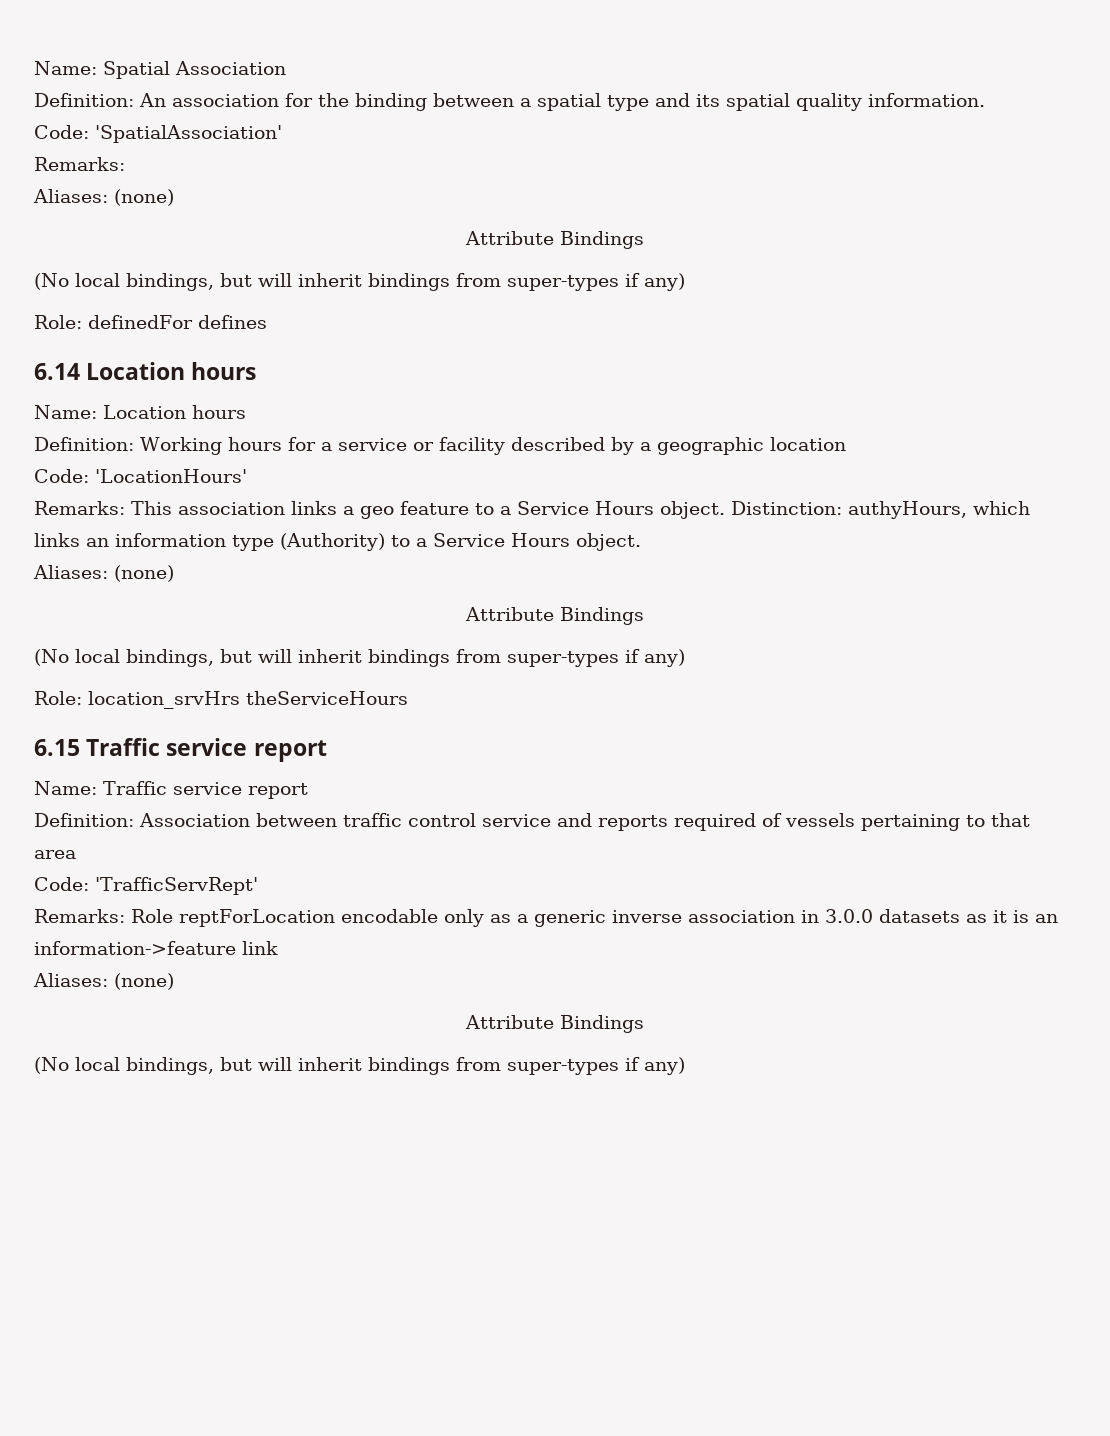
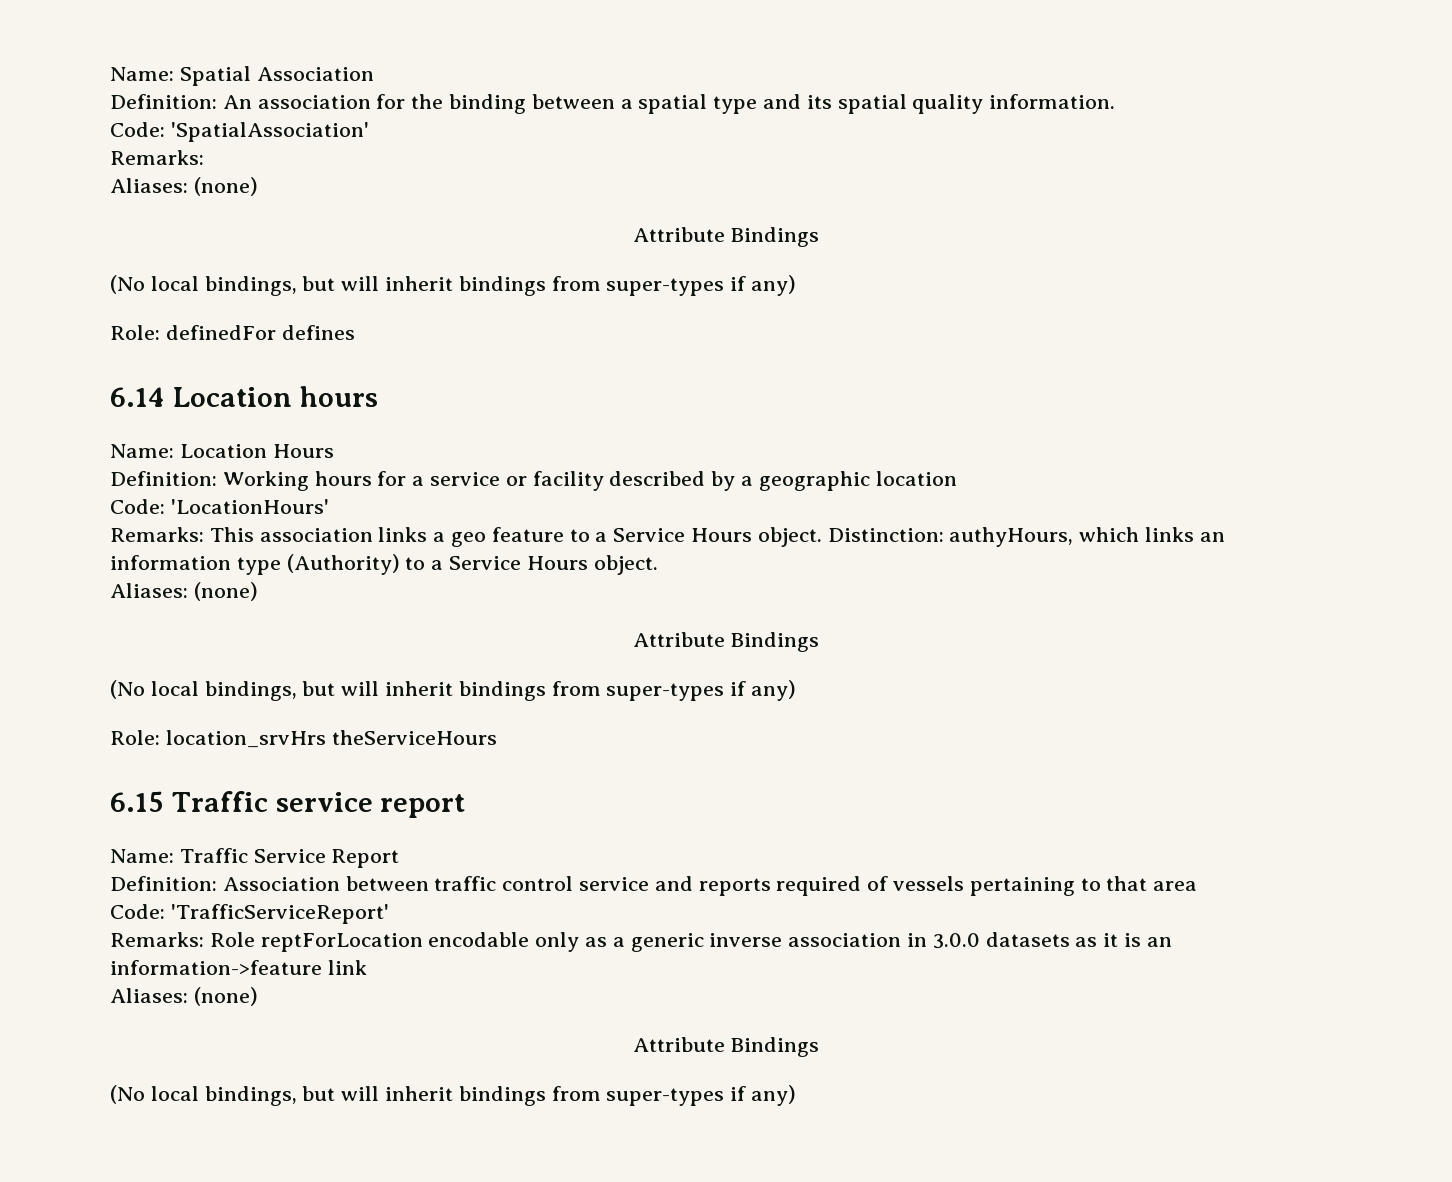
- Name: Location hours
+ Name: Location Hours
- Name: Traffic service report
+ Name: Traffic Service Report
- Code: 'TrafficServRept'
+ Code: 'TrafficServiceReport'

